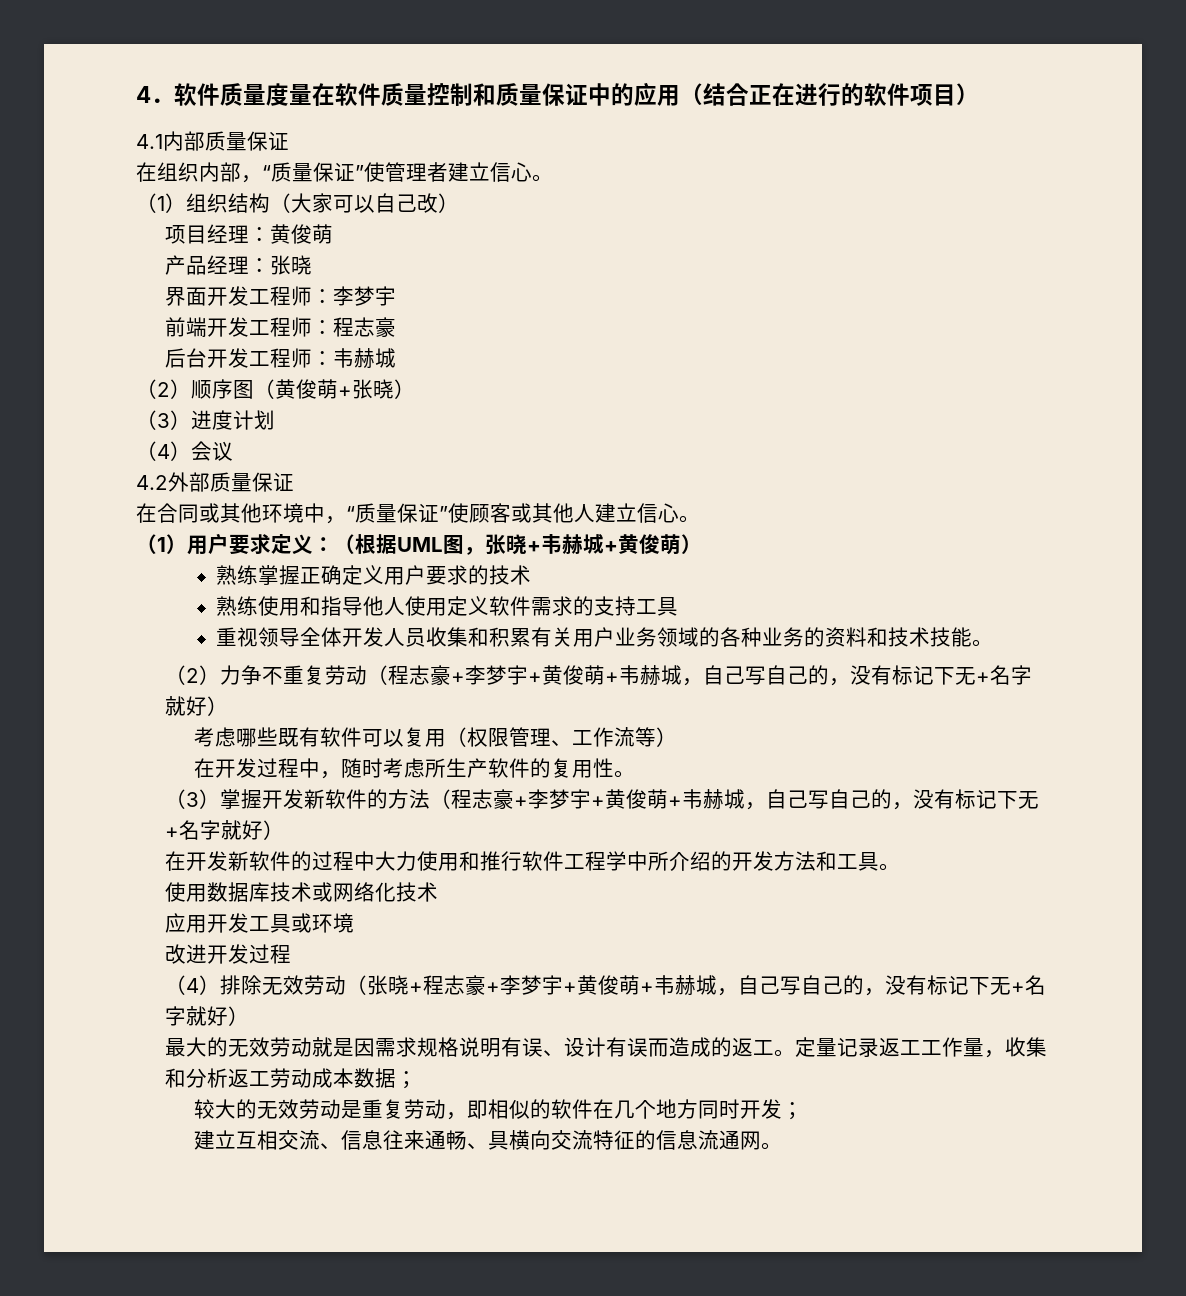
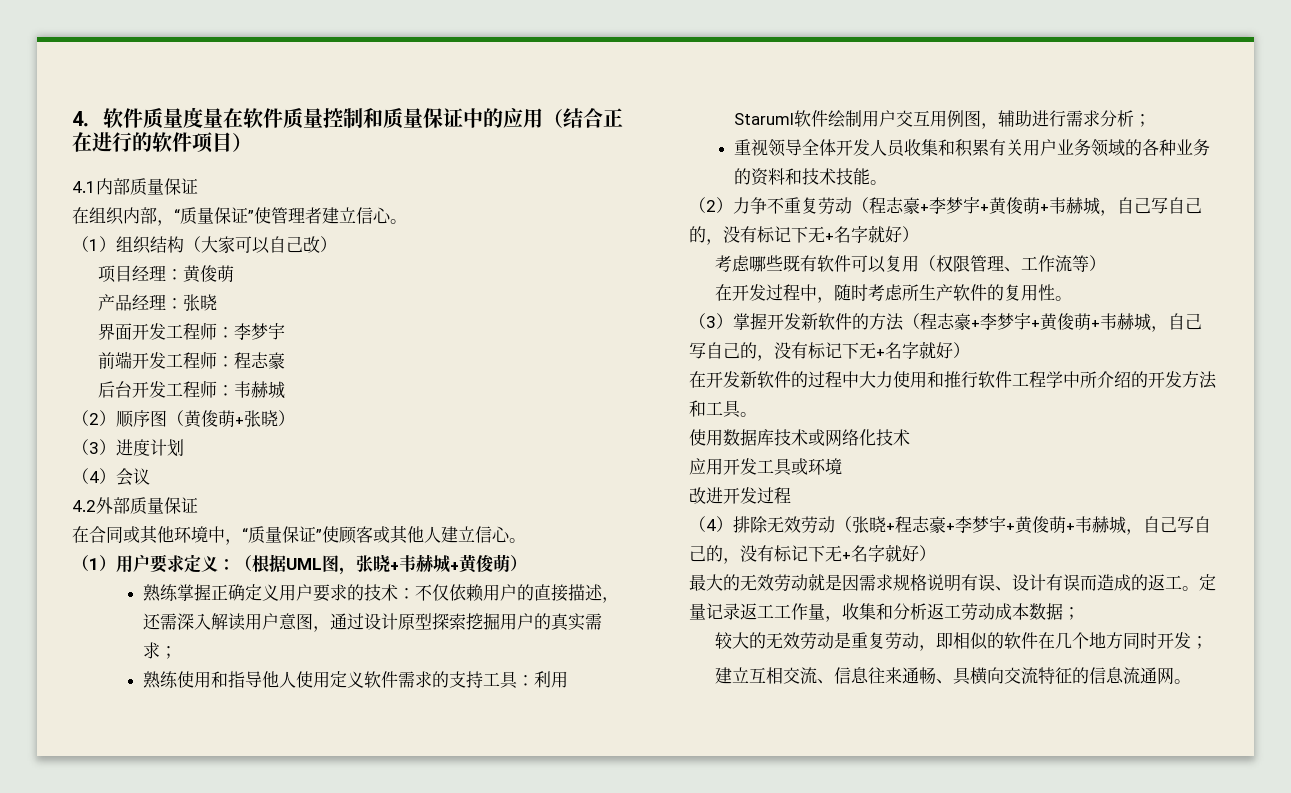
- 熟练掌握正确定义用户要求的技术
+ 熟练掌握正确定义用户要求的技术：不仅依赖用户的直接描述，还需深入解读用户意图，通过设计原型探索挖掘用户的真实需求；
- 熟练使用和指导他人使用定义软件需求的支持工具
+ 熟练使用和指导他人使用定义软件需求的支持工具：利用Staruml软件绘制用户交互用例图，辅助进行需求分析；

